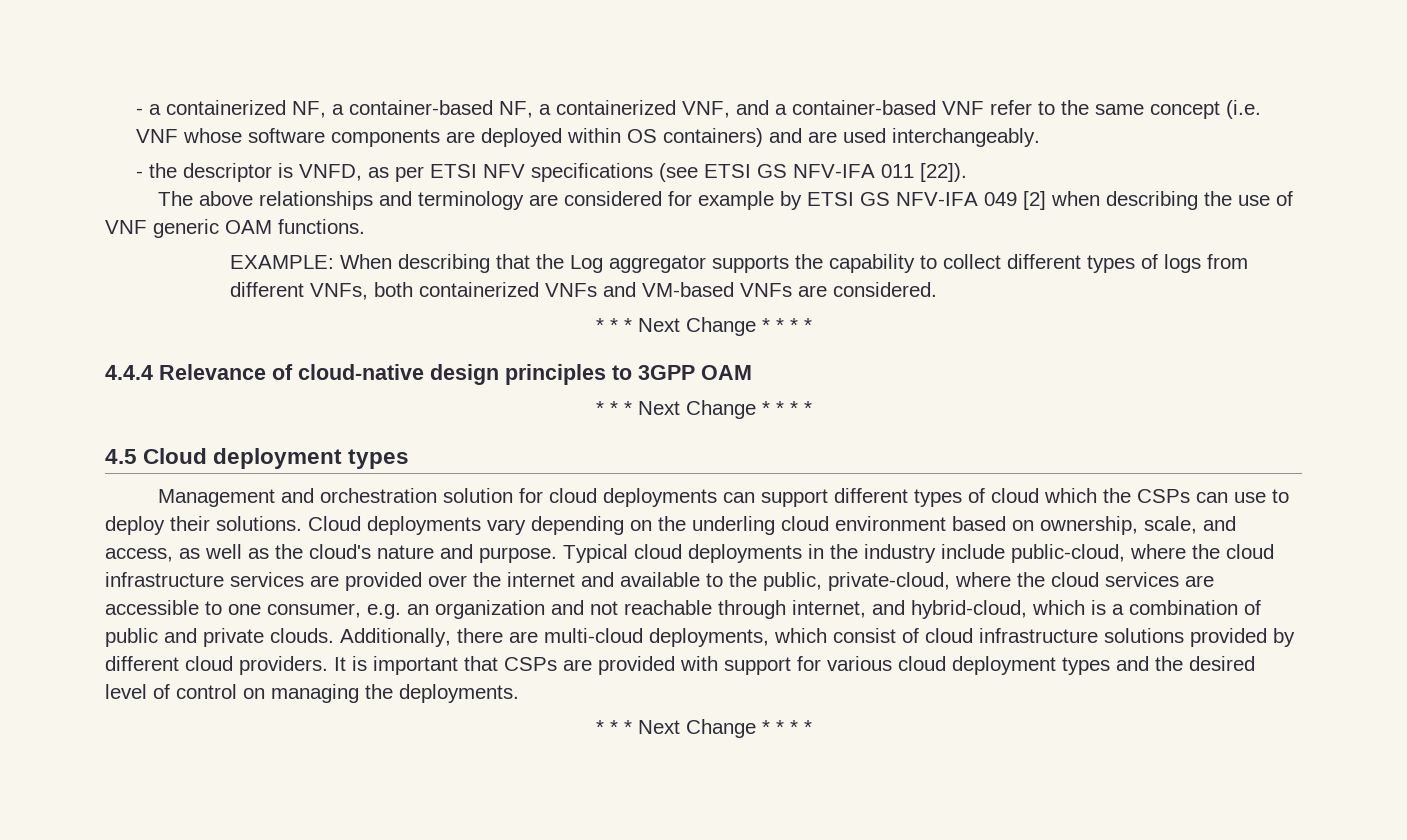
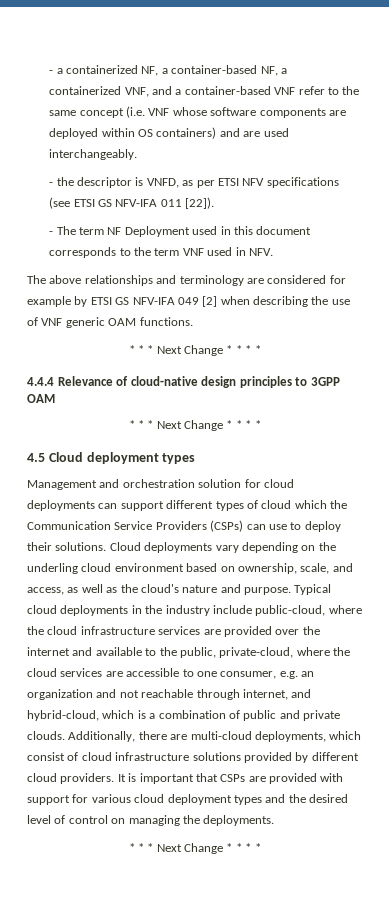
+ - The term NF Deployment used in this document corresponds to the term VNF used in NFV.
- EXAMPLE: When describing that the Log aggregator supports the capability to collect different types of logs from different VNFs, both containerized VNFs and VM-based VNFs are considered.
- Management and orchestration solution for cloud deployments can support different types of cloud which the CSPs can use to deploy their solutions.
+ Management and orchestration solution for cloud deployments can support different types of cloud which the Communication Service Providers (CSPs) can use to deploy their solutions.

